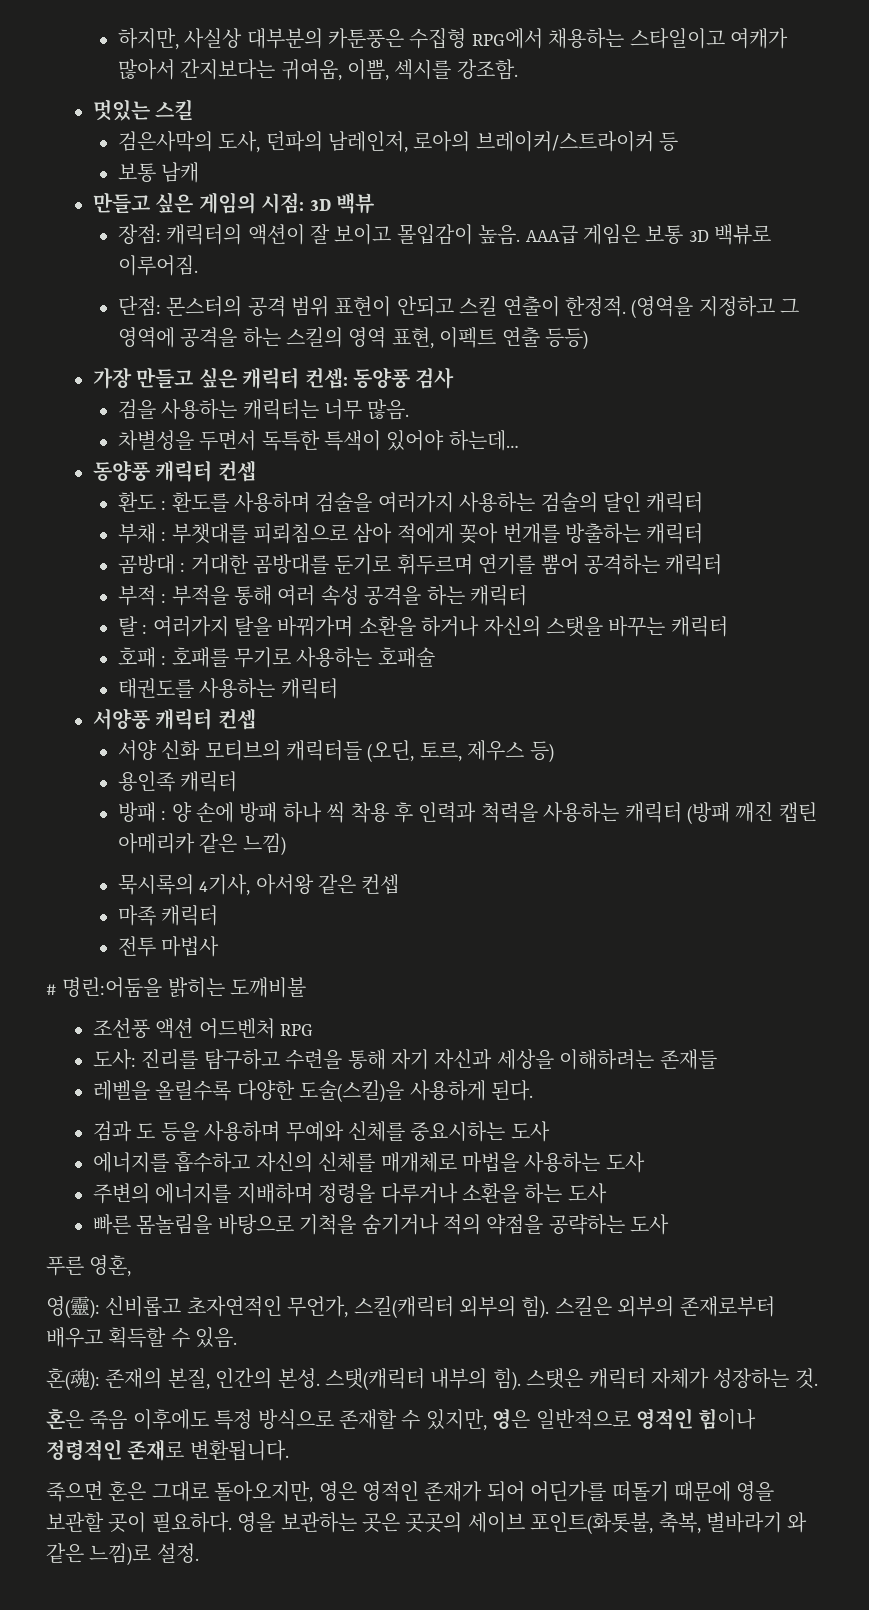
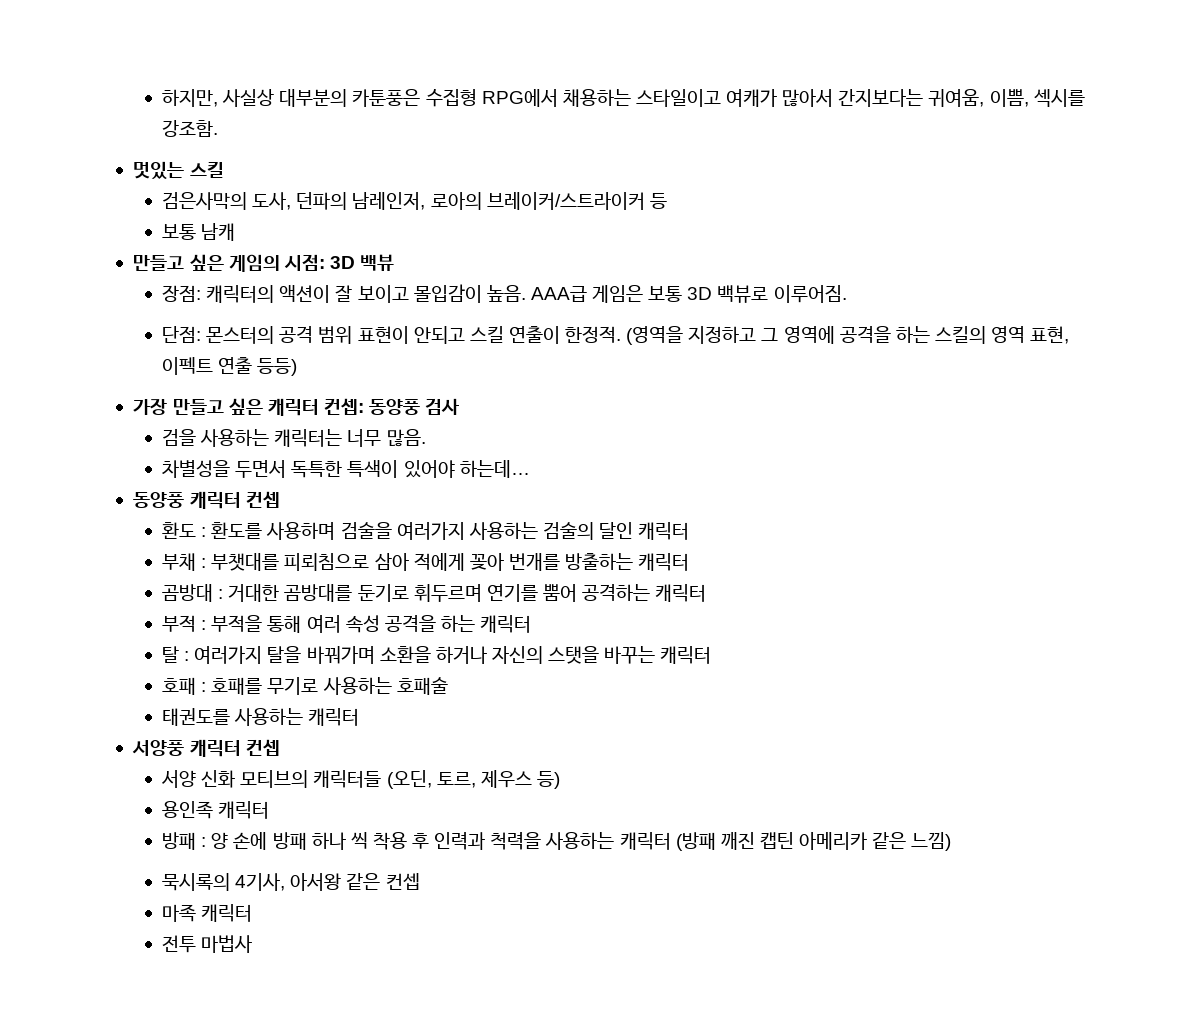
- # 명린:어둠을 밝히는 도깨비불
- 조선풍 액션 어드벤처 RPG
- 도사: 진리를 탐구하고 수련을 통해 자기 자신과 세상을 이해하려는 존재들
- 레벨을 올릴수록 다양한 도술(스킬)을 사용하게 된다.
- 검과 도 등을 사용하며 무예와 신체를 중요시하는 도사
- 에너지를 흡수하고 자신의 신체를 매개체로 마법을 사용하는 도사
- 주변의 에너지를 지배하며 정령을 다루거나 소환을 하는 도사
- 빠른 몸놀림을 바탕으로 기척을 숨기거나 적의 약점을 공략하는 도사
- 푸른 영혼,
- 영(靈): 신비롭고 초자연적인 무언가, 스킬(캐릭터 외부의 힘). 스킬은 외부의 존재로부터 배우고 획득할 수 있음.
- 혼(魂): 존재의 본질, 인간의 본성. 스탯(캐릭터 내부의 힘). 스탯은 캐릭터 자체가 성장하는 것.
- 혼은 죽음 이후에도 특정 방식으로 존재할 수 있지만, 영은 일반적으로 영적인 힘이나 정령적인 존재로 변환됩니다.
- 죽으면 혼은 그대로 돌아오지만, 영은 영적인 존재가 되어 어딘가를 떠돌기 때문에 영을 보관할 곳이 필요하다. 영을 보관하는 곳은 곳곳의 세이브 포인트(화톳불, 축복, 별바라기 와 같은 느낌)로 설정.

